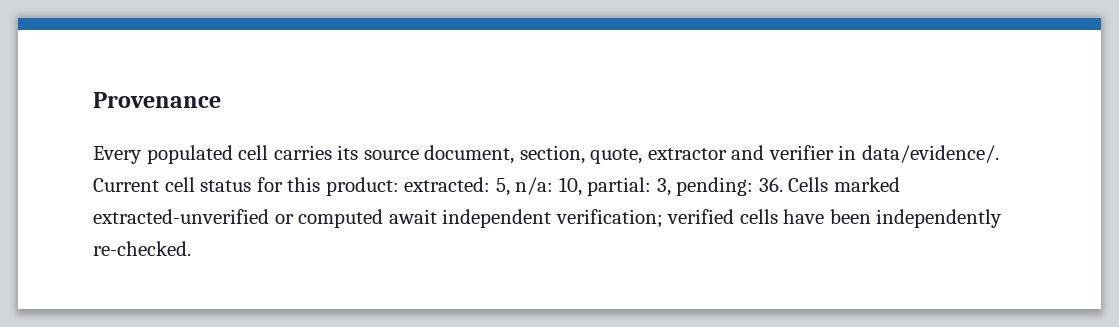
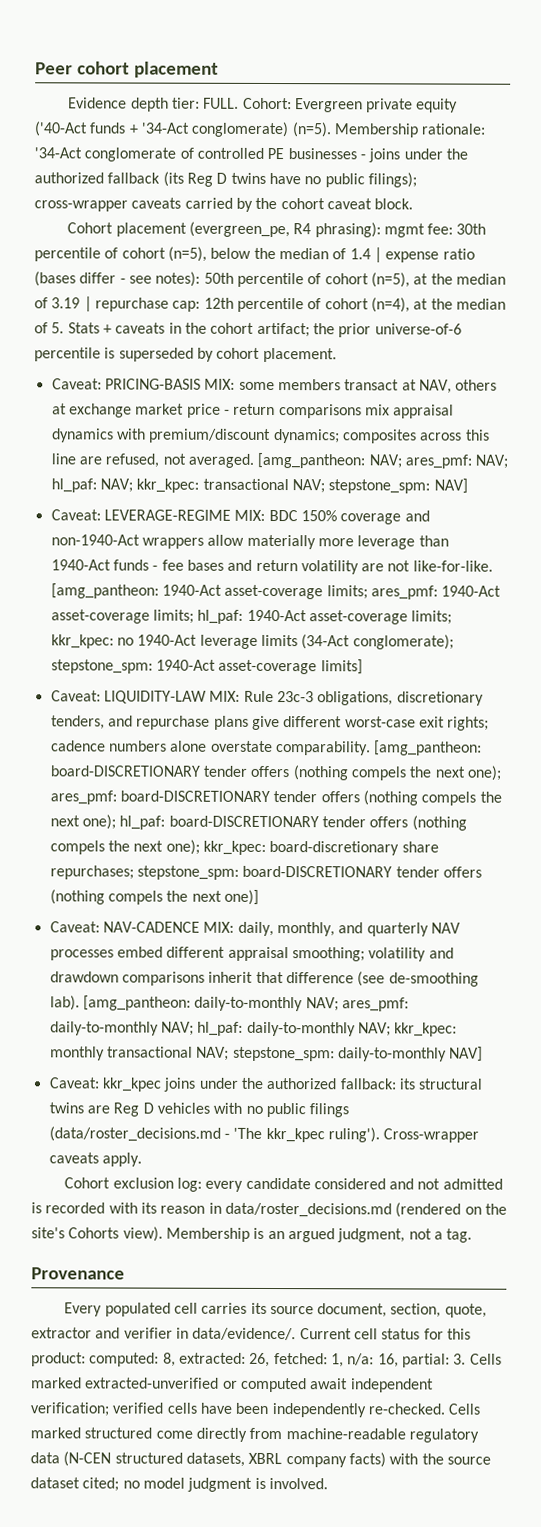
+ Peer cohort placement
+ Evidence depth tier: FULL. Cohort: Evergreen private equity ('40-Act funds + '34-Act conglomerate) (n=5). Membership rationale: '34-Act conglomerate of controlled PE businesses - joins under the authorized fallback (its Reg D twins have no public filings); cross-wrapper caveats carried by the cohort caveat block.
+ Cohort placement (evergreen_pe, R4 phrasing): mgmt fee: 30th percentile of cohort (n=5), below the median of 1.4 | expense ratio (bases differ - see notes): 50th percentile of cohort (n=5), at the median of 3.19 | repurchase cap: 12th percentile of cohort (n=4), at the median of 5. Stats + caveats in the cohort artifact; the prior universe-of-6 percentile is superseded by cohort placement.
+ Caveat: PRICING-BASIS MIX: some members transact at NAV, others at exchange market price - return comparisons mix appraisal dynamics with premium/discount dynamics; composites across this line are refused, not averaged. [amg_pantheon: NAV; ares_pmf: NAV; hl_paf: NAV; kkr_kpec: transactional NAV; stepstone_spm: NAV]
+ Caveat: LEVERAGE-REGIME MIX: BDC 150% coverage and non-1940-Act wrappers allow materially more leverage than 1940-Act funds - fee bases and return volatility are not like-for-like. [amg_pantheon: 1940-Act asset-coverage limits; ares_pmf: 1940-Act asset-coverage limits; hl_paf: 1940-Act asset-coverage limits; kkr_kpec: no 1940-Act leverage limits (34-Act conglomerate); stepstone_spm: 1940-Act asset-coverage limits]
+ Caveat: LIQUIDITY-LAW MIX: Rule 23c-3 obligations, discretionary tenders, and repurchase plans give different worst-case exit rights; cadence numbers alone overstate comparability. [amg_pantheon: board-DISCRETIONARY tender offers (nothing compels the next one); ares_pmf: board-DISCRETIONARY tender offers (nothing compels the next one); hl_paf: board-DISCRETIONARY tender offers (nothing compels the next one); kkr_kpec: board-discretionary share repurchases; stepstone_spm: board-DISCRETIONARY tender offers (nothing compels the next one)]
+ Caveat: NAV-CADENCE MIX: daily, monthly, and quarterly NAV processes embed different appraisal smoothing; volatility and drawdown comparisons inherit that difference (see de-smoothing lab). [amg_pantheon: daily-to-monthly NAV; ares_pmf: daily-to-monthly NAV; hl_paf: daily-to-monthly NAV; kkr_kpec: monthly transactional NAV; stepstone_spm: daily-to-monthly NAV]
+ Caveat: kkr_kpec joins under the authorized fallback: its structural twins are Reg D vehicles with no public filings (data/roster_decisions.md - 'The kkr_kpec ruling'). Cross-wrapper caveats apply.
+ Cohort exclusion log: every candidate considered and not admitted is recorded with its reason in data/roster_decisions.md (rendered on the site's Cohorts view). Membership is an argued judgment, not a tag.
- Current cell status for this product: extracted: 5, n/a: 10, partial: 3, pending: 36. Cells marked extracted-unverified or computed await independent verification; verified cells have been independently re-checked.
+ Current cell status for this product: computed: 8, extracted: 26, fetched: 1, n/a: 16, partial: 3. Cells marked extracted-unverified or computed await independent verification; verified cells have been independently re-checked.
+ Cells marked structured come directly from machine-readable regulatory data (N-CEN structured datasets, XBRL company facts) with the source dataset cited; no model judgment is involved.

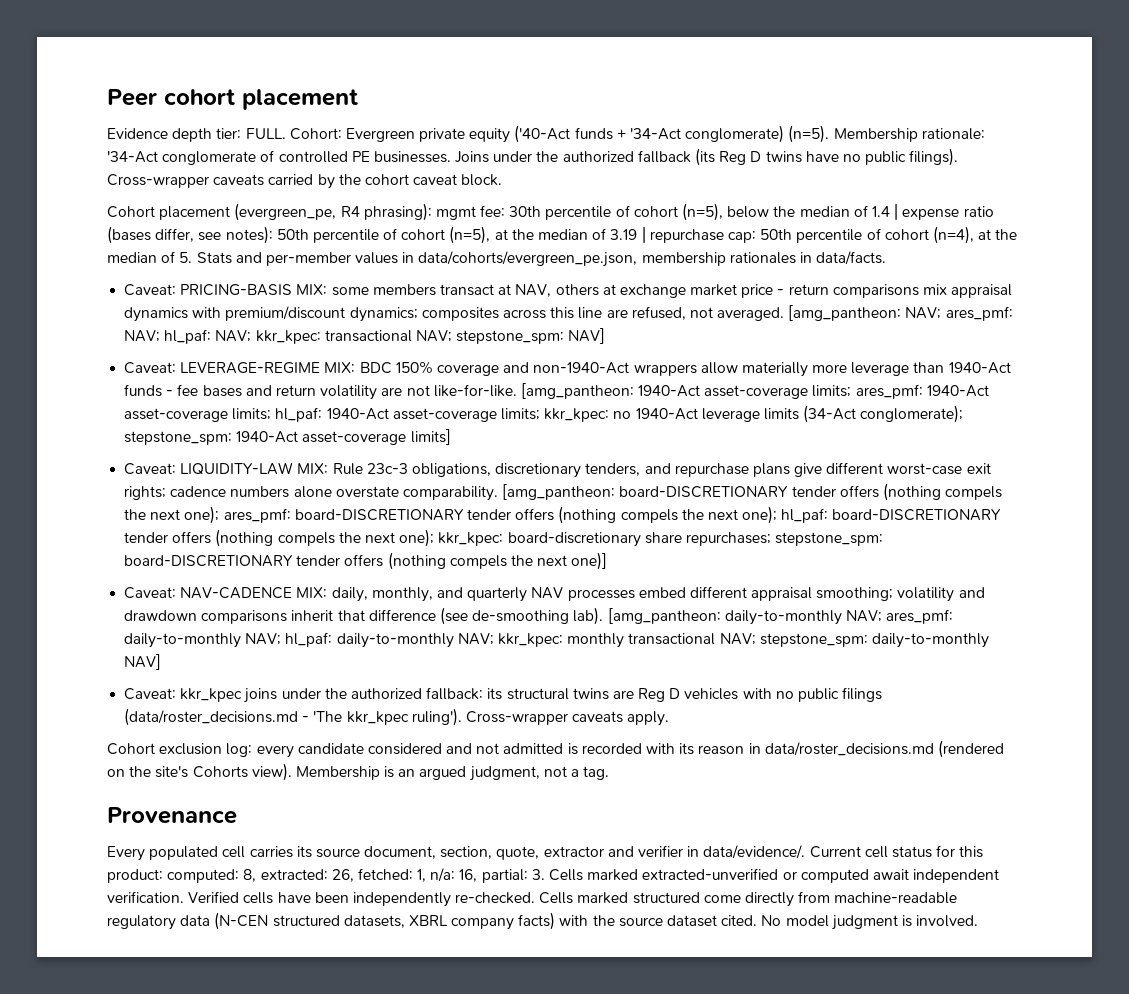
- Membership rationale: '34-Act conglomerate of controlled PE businesses - joins under the authorized fallback (its Reg D twins have no public filings); cross-wrapper caveats carried by the cohort caveat block.
+ Membership rationale: '34-Act conglomerate of controlled PE businesses. Joins under the authorized fallback (its Reg D twins have no public filings). Cross-wrapper caveats carried by the cohort caveat block.
- Cohort placement (evergreen_pe, R4 phrasing): mgmt fee: 30th percentile of cohort (n=5), below the median of 1.4 | expense ratio (bases differ - see notes): 50th percentile of cohort (n=5), at the median of 3.19 | repurchase cap: 12th percentile of cohort (n=4), at the median of 5. Stats + caveats in the cohort artifact; the prior universe-of-6 percentile is superseded by cohort placement.
+ Cohort placement (evergreen_pe, R4 phrasing): mgmt fee: 30th percentile of cohort (n=5), below the median of 1.4 | expense ratio (bases differ, see notes): 50th percentile of cohort (n=5), at the median of 3.19 | repurchase cap: 50th percentile of cohort (n=4), at the median of 5. Stats and per-member values in data/cohorts/evergreen_pe.json, membership rationales in data/facts.
- Current cell status for this product: computed: 8, extracted: 26, fetched: 1, n/a: 16, partial: 3. Cells marked extracted-unverified or computed await independent verification; verified cells have been independently re-checked.
+ Current cell status for this product: computed: 8, extracted: 26, fetched: 1, n/a: 16, partial: 3. Cells marked extracted-unverified or computed await independent verification. Verified cells have been independently re-checked.
- Cells marked structured come directly from machine-readable regulatory data (N-CEN structured datasets, XBRL company facts) with the source dataset cited; no model judgment is involved.
+ Cells marked structured come directly from machine-readable regulatory data (N-CEN structured datasets, XBRL company facts) with the source dataset cited. No model judgment is involved.

